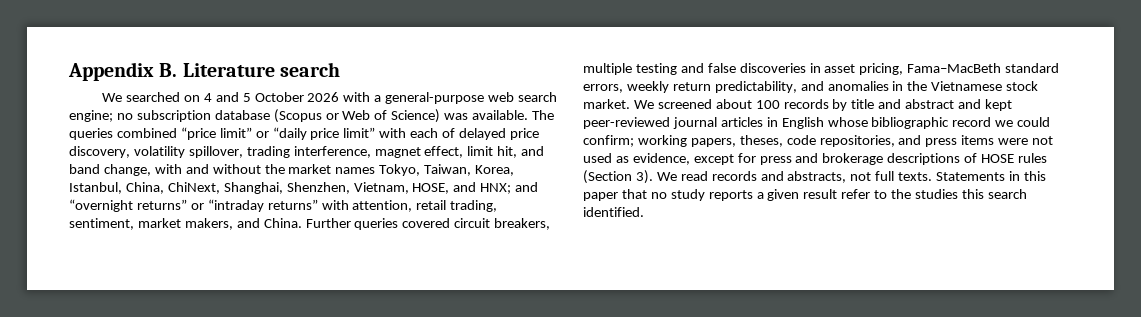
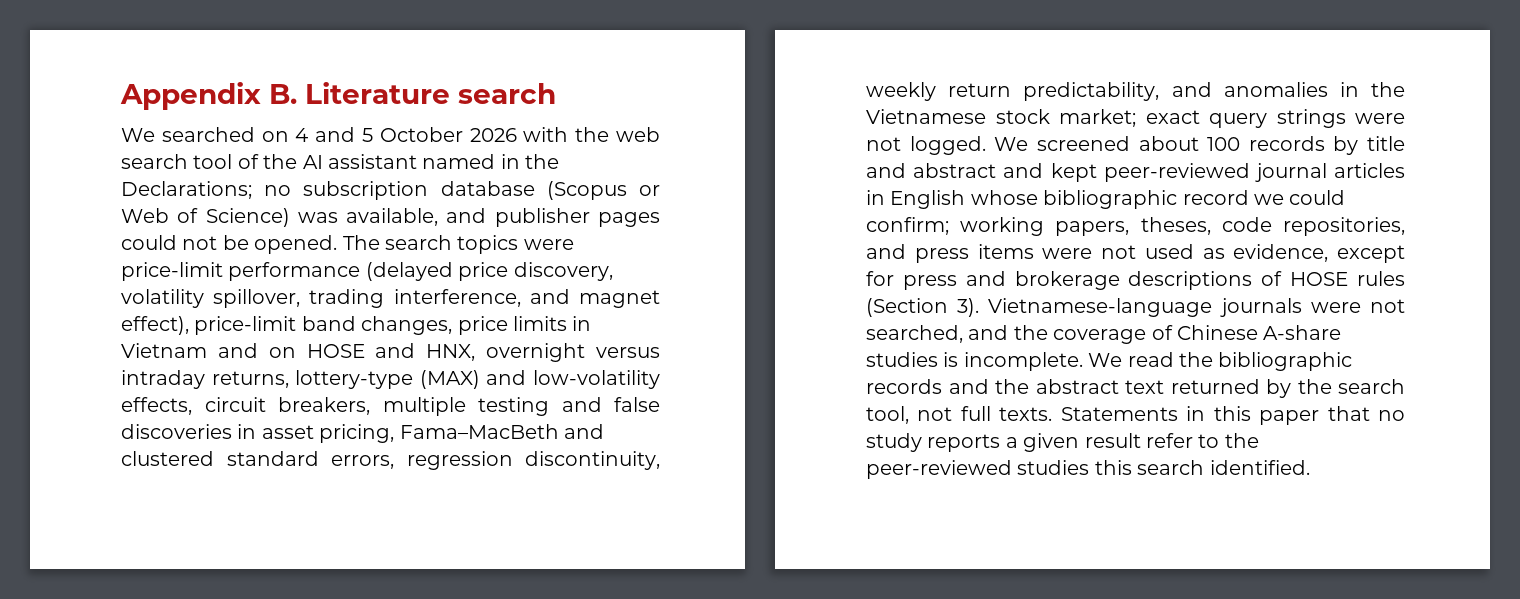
- We searched on 4 and 5 October 2026 with a general-purpose web search engine; no subscription database (Scopus or Web of Science) was available. The queries combined “price limit” or “daily price limit” with each of delayed price discovery, volatility spillover, trading interference, magnet effect, limit hit, and band change, with and without the market names Tokyo, Taiwan, Korea, Istanbul, China, ChiNext, Shanghai, Shenzhen, Vietnam, HOSE, and HNX; and “overnight returns” or “intraday returns” with attention, retail trading, sentiment, market makers, and China. Further queries covered circuit breakers, multiple testing and false discoveries in asset pricing, Fama–MacBeth standard errors, weekly return predictability, and anomalies in the Vietnamese stock market.
+ We searched on 4 and 5 October 2026 with the web search tool of the AI assistant named in the Declarations; no subscription database (Scopus or Web of Science) was available, and publisher pages could not be opened. The search topics were price-limit performance (delayed price discovery, volatility spillover, trading interference, and magnet effect), price-limit band changes, price limits in Vietnam and on HOSE and HNX, overnight versus intraday returns, lottery-type (MAX) and low-volatility effects, circuit breakers, multiple testing and false discoveries in asset pricing, Fama–MacBeth and clustered standard errors, regression discontinuity, weekly return predictability, and anomalies in the Vietnamese stock market; exact query strings were not logged.
- We read records and abstracts, not full texts.
+ Vietnamese-language journals were not searched, and the coverage of Chinese A-share studies is incomplete. We read the bibliographic records and the abstract text returned by the search tool, not full texts.
- Statements in this paper that no study reports a given result refer to the studies this search identified.
+ Statements in this paper that no study reports a given result refer to the peer-reviewed studies this search identified.

